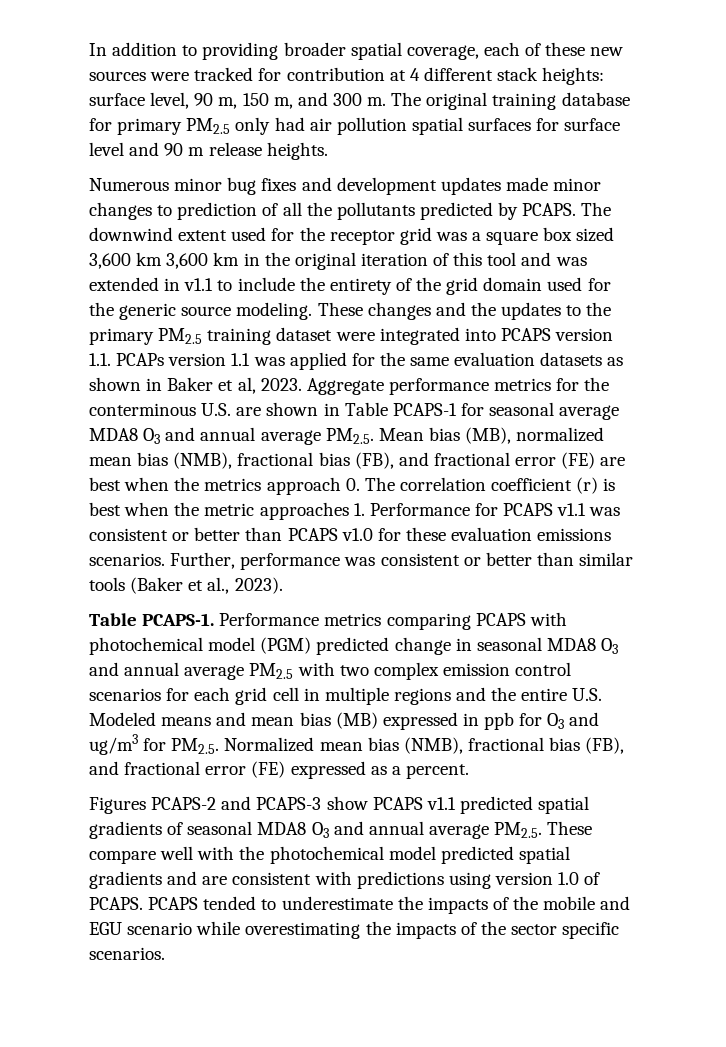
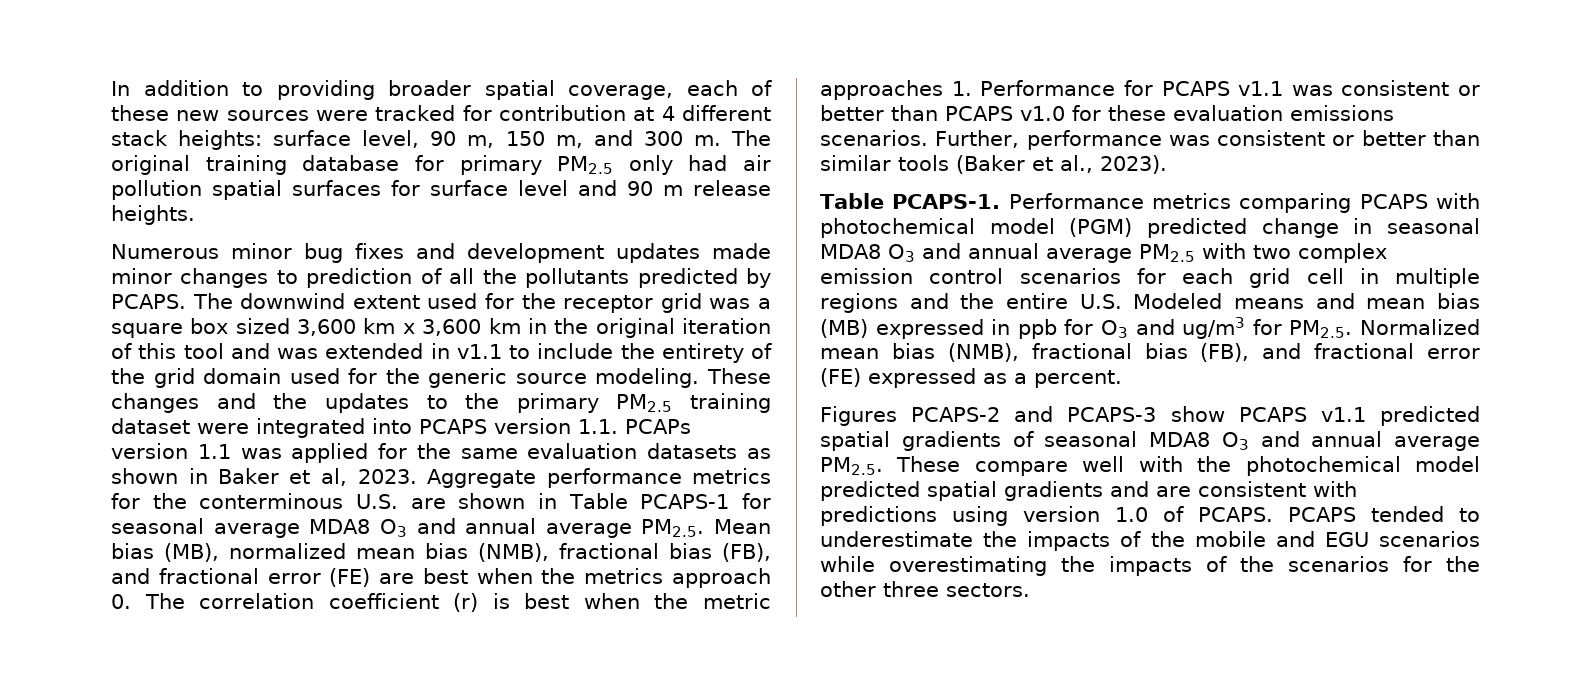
- The downwind extent used for the receptor grid was a square box sized 3,600 km 3,600 km in the original iteration of this tool and was extended in v1.1 to include the entirety of the grid domain used for the generic source modeling.
+ The downwind extent used for the receptor grid was a square box sized 3,600 km x 3,600 km in the original iteration of this tool and was extended in v1.1 to include the entirety of the grid domain used for the generic source modeling.
- PCAPS tended to underestimate the impacts of the mobile and EGU scenario while overestimating the impacts of the sector specific scenarios.
+ PCAPS tended to underestimate the impacts of the mobile and EGU scenarios while overestimating the impacts of the scenarios for the other three sectors.

